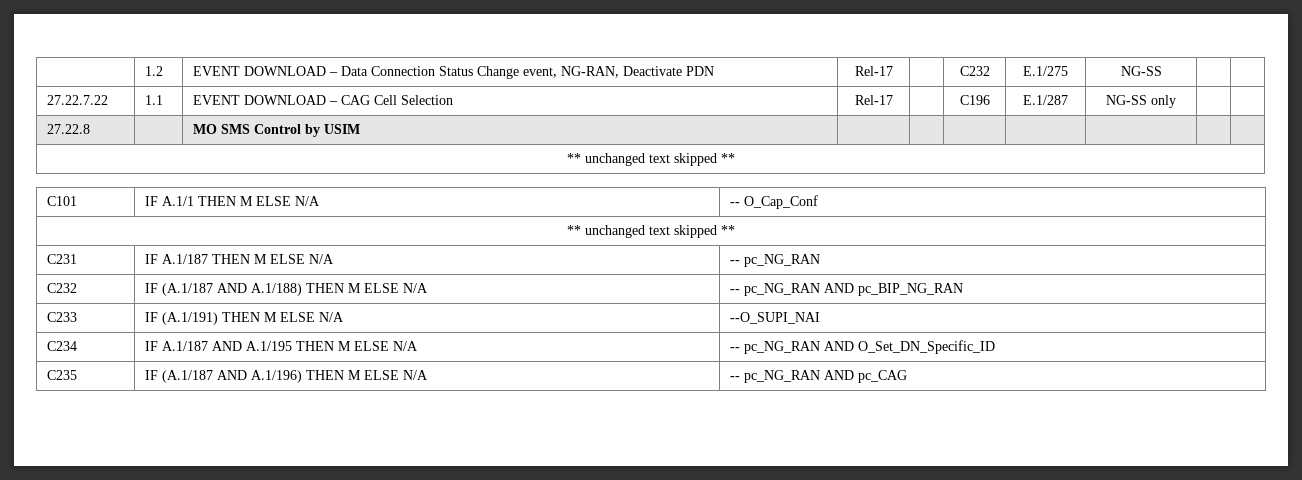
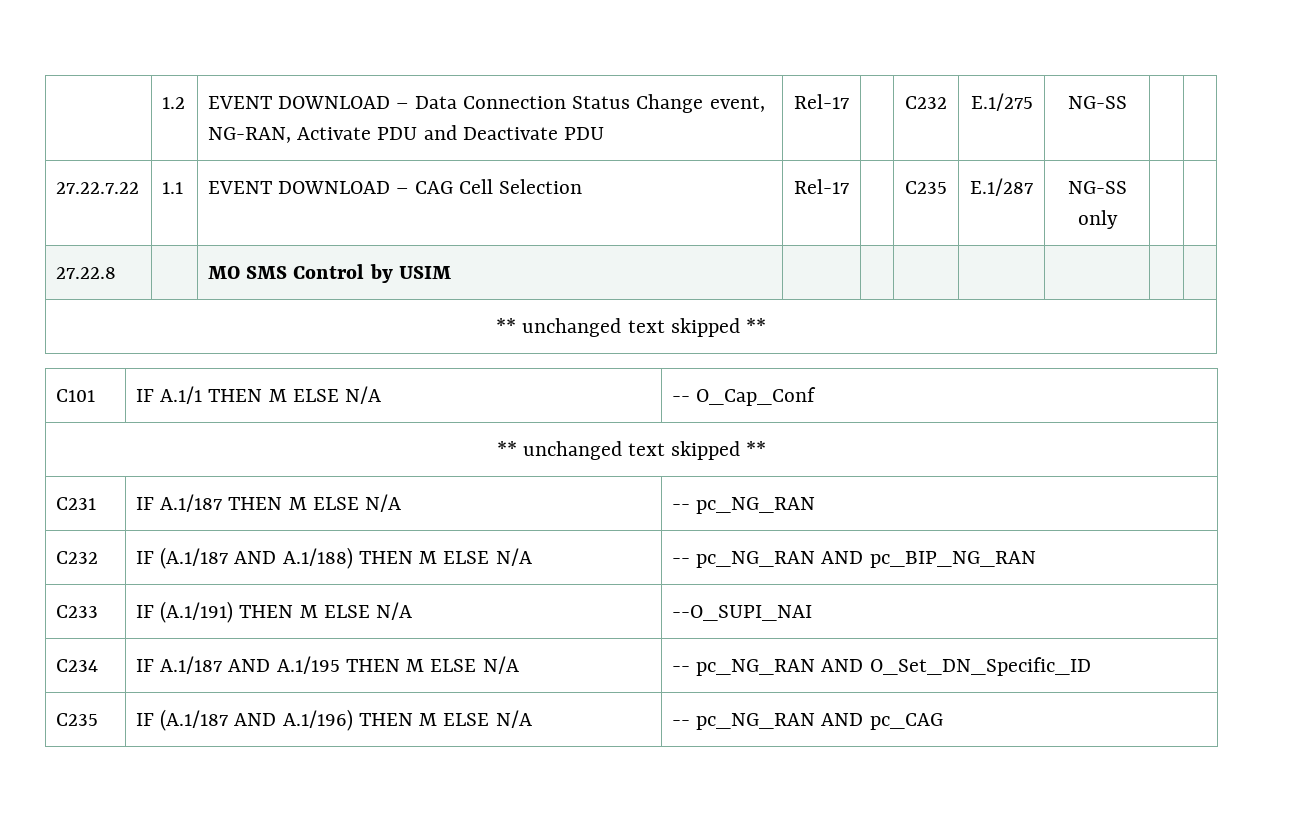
- | 1.2 | EVENT DOWNLOAD – Data Connection Status Change event, NG-RAN, Deactivate PDN | Rel-17 | | C232 | E.1/275 | NG-SS | |
+ | 1.2 | EVENT DOWNLOAD – Data Connection Status Change event, NG-RAN, Activate PDU and Deactivate PDU | Rel-17 | | C232 | E.1/275 | NG-SS | |
- 27.22.7.22 | 1.1 | EVENT DOWNLOAD – CAG Cell Selection | Rel-17 | | C196 | E.1/287 | NG-SS only | |
+ 27.22.7.22 | 1.1 | EVENT DOWNLOAD – CAG Cell Selection | Rel-17 | | C235 | E.1/287 | NG-SS only | |

